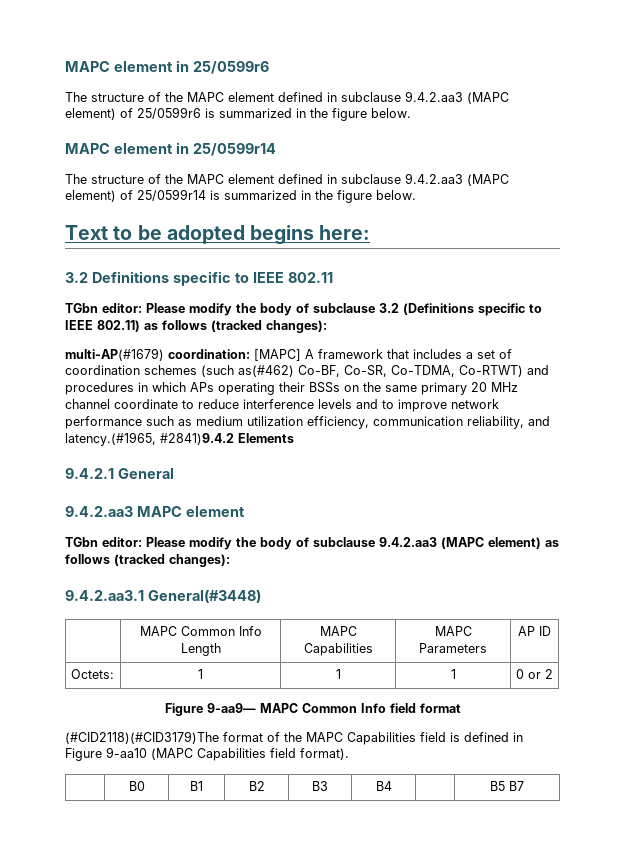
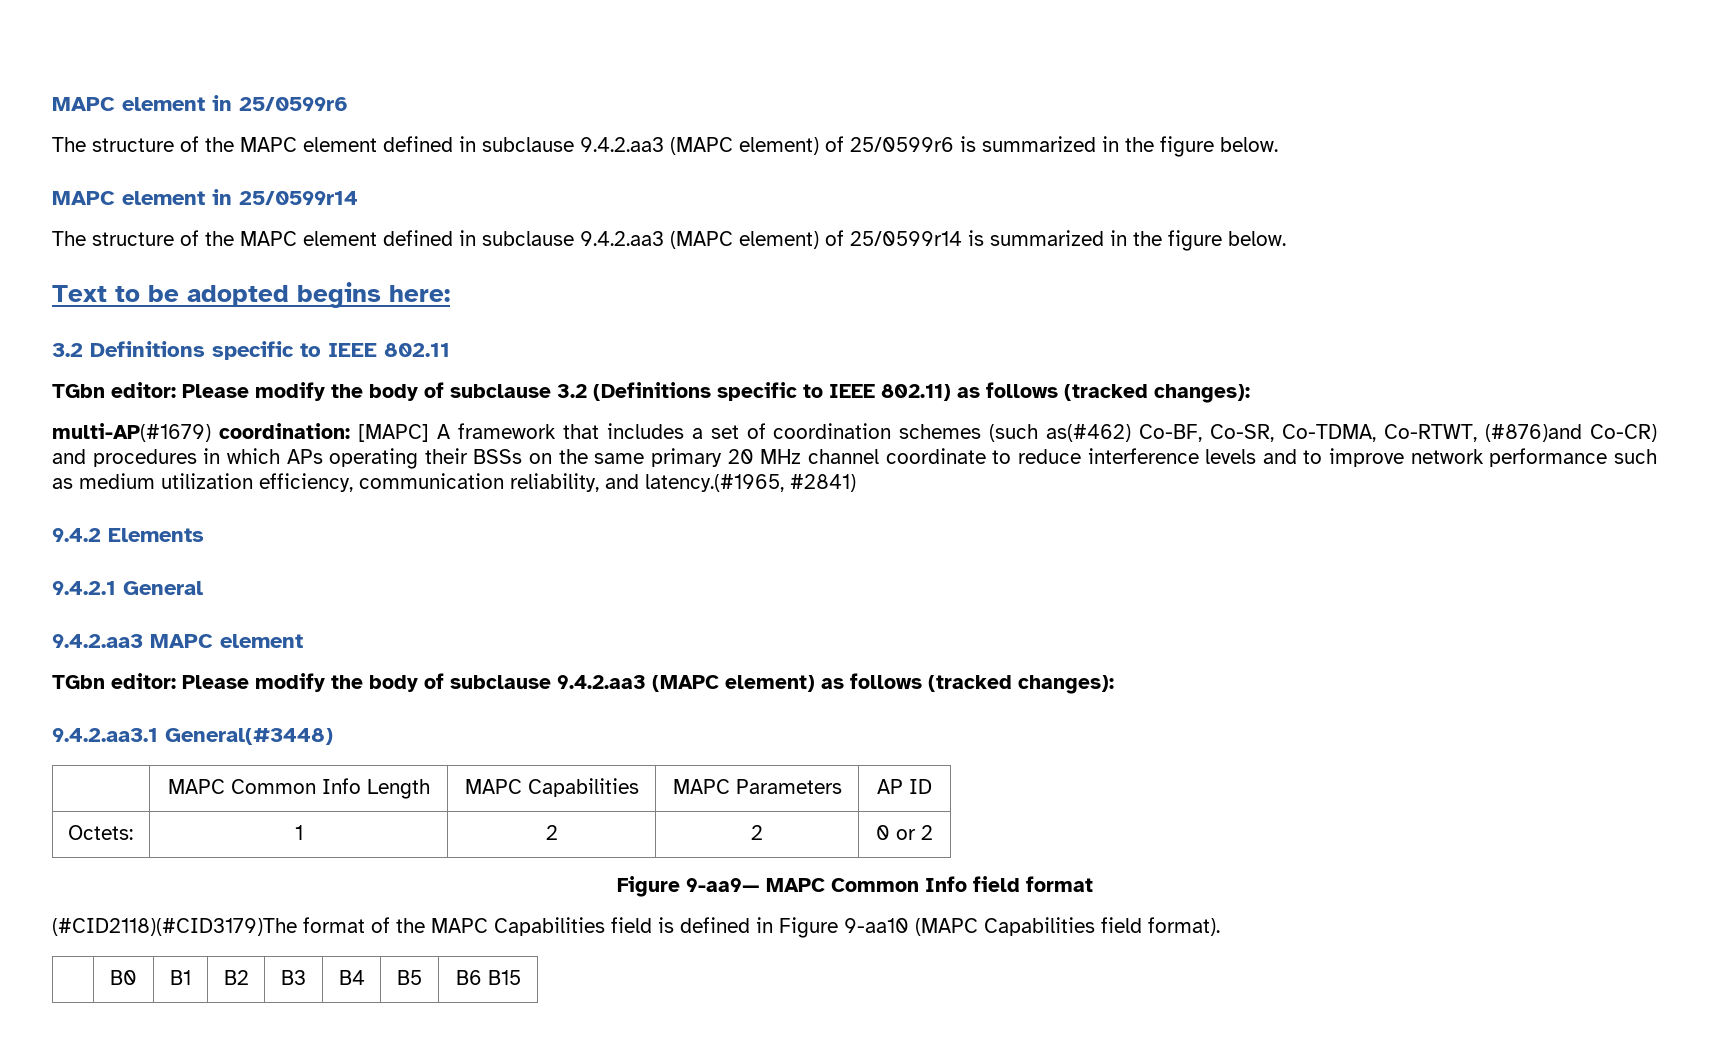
- multi-AP(#1679) coordination: [MAPC] A framework that includes a set of coordination schemes (such as(#462) Co-BF, Co-SR, Co-TDMA, Co-RTWT) and procedures in which APs operating their BSSs on the same primary 20 MHz channel coordinate to reduce interference levels and to improve network performance such as medium utilization efficiency, communication reliability, and latency.(#1965, #2841)9.4.2 Elements
+ multi-AP(#1679) coordination: [MAPC] A framework that includes a set of coordination schemes (such as(#462) Co-BF, Co-SR, Co-TDMA, Co-RTWT, (#876)and Co-CR) and procedures in which APs operating their BSSs on the same primary 20 MHz channel coordinate to reduce interference levels and to improve network performance such as medium utilization efficiency, communication reliability, and latency.(#1965, #2841)
+ 9.4.2 Elements
- Octets: | 1 | 1 | 1 | 0 or 2
+ Octets: | 1 | 2 | 2 | 0 or 2
- | B0 | B1 | B2 | B3 | B4 | | B5 B7
+ | B0 | B1 | B2 | B3 | B4 | B5 | B6 B15

